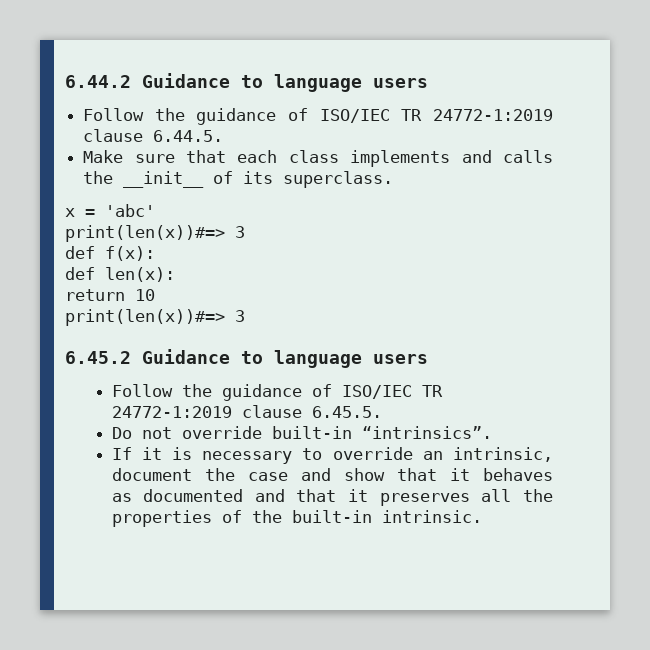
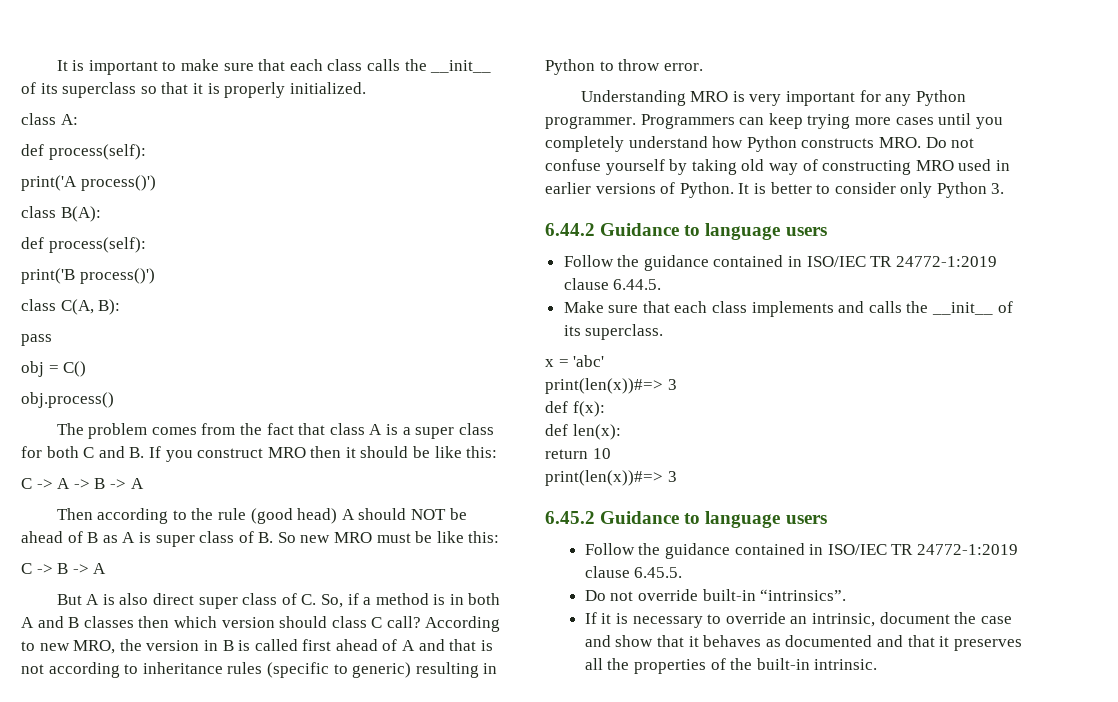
+ It is important to make sure that each class calls the __init__ of its superclass so that it is properly initialized.
+ class A:
+ def process(self):
+ print('A process()')
+ class B(A):
+ def process(self):
+ print('B process()')
+ class C(A, B):
+ pass
+ obj = C()
+ obj.process()
+ The problem comes from the fact that class A is a super class for both C and B. If you construct MRO then it should be like this:
+ C -> A -> B -> A
+ Then according to the rule (good head) A should NOT be ahead of B as A is super class of B. So new MRO must be like this:
+ C -> B -> A
+ But A is also direct super class of C. So, if a method is in both A and B classes then which version should class C call? According to new MRO, the version in B is called first ahead of A and that is not according to inheritance rules (specific to generic) resulting in Python to throw error.
+ Understanding MRO is very important for any Python programmer. Programmers can keep trying more cases until you completely understand how Python constructs MRO. Do not confuse yourself by taking old way of constructing MRO used in earlier versions of Python. It is better to consider only Python 3.
- Follow the guidance of ISO/IEC TR 24772-1:2019 clause 6.44.5.
+ Follow the guidance contained in ISO/IEC TR 24772-1:2019 clause 6.44.5.
- Follow the guidance of ISO/IEC TR 24772-1:2019 clause 6.45.5.
+ Follow the guidance contained in ISO/IEC TR 24772-1:2019 clause 6.45.5.

